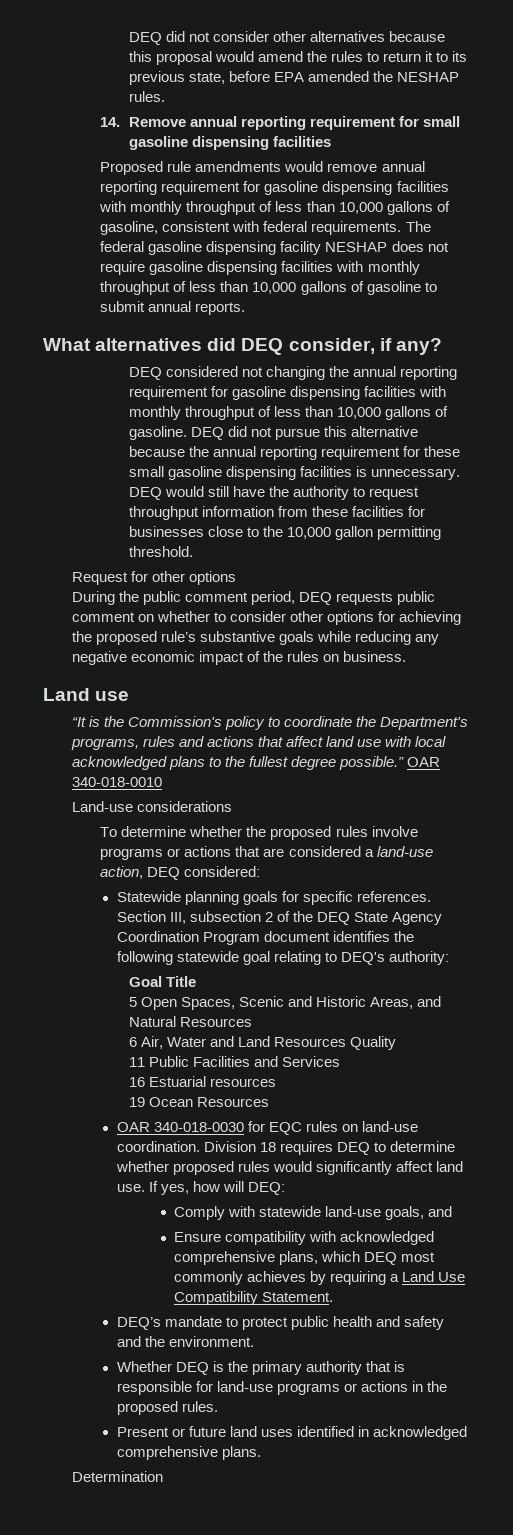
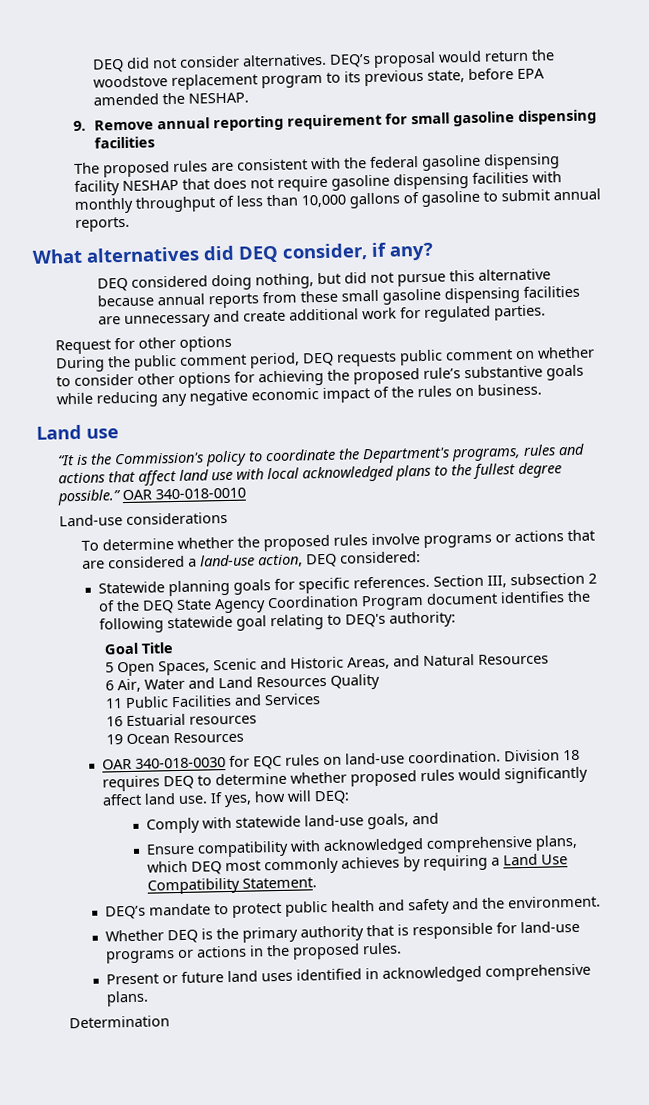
- DEQ did not consider other alternatives because this proposal would amend the rules to return it to its previous state, before EPA amended the NESHAP rules.
- 14. Remove annual reporting requirement for small gasoline dispensing facilities
+ DEQ did not consider alternatives. DEQ’s proposal would return the woodstove replacement program to its previous state, before EPA amended the NESHAP.
+ 9. Remove annual reporting requirement for small gasoline dispensing facilities
- Proposed rule amendments would remove annual reporting requirement for gasoline dispensing facilities with monthly throughput of less than 10,000 gallons of gasoline, consistent with federal requirements. The federal gasoline dispensing facility NESHAP does not require gasoline dispensing facilities with monthly throughput of less than 10,000 gallons of gasoline to submit annual reports.
+ The proposed rules are consistent with the federal gasoline dispensing facility NESHAP that does not require gasoline dispensing facilities with monthly throughput of less than 10,000 gallons of gasoline to submit annual reports.
- DEQ considered not changing the annual reporting requirement for gasoline dispensing facilities with monthly throughput of less than 10,000 gallons of gasoline. DEQ did not pursue this alternative because the annual reporting requirement for these small gasoline dispensing facilities is unnecessary. DEQ would still have the authority to request throughput information from these facilities for businesses close to the 10,000 gallon permitting threshold.
+ DEQ considered doing nothing, but did not pursue this alternative because annual reports from these small gasoline dispensing facilities are unnecessary and create additional work for regulated parties.

